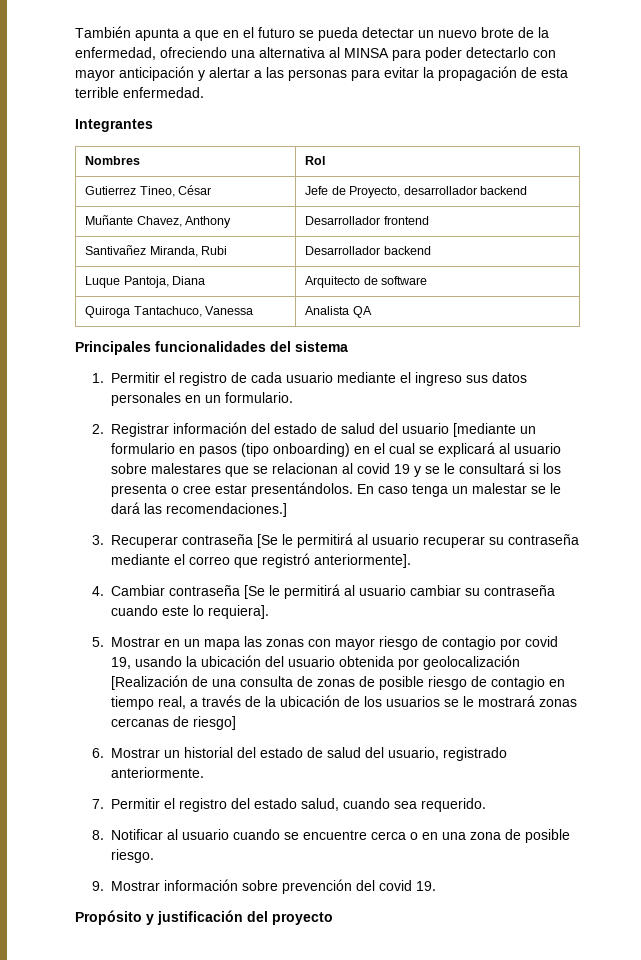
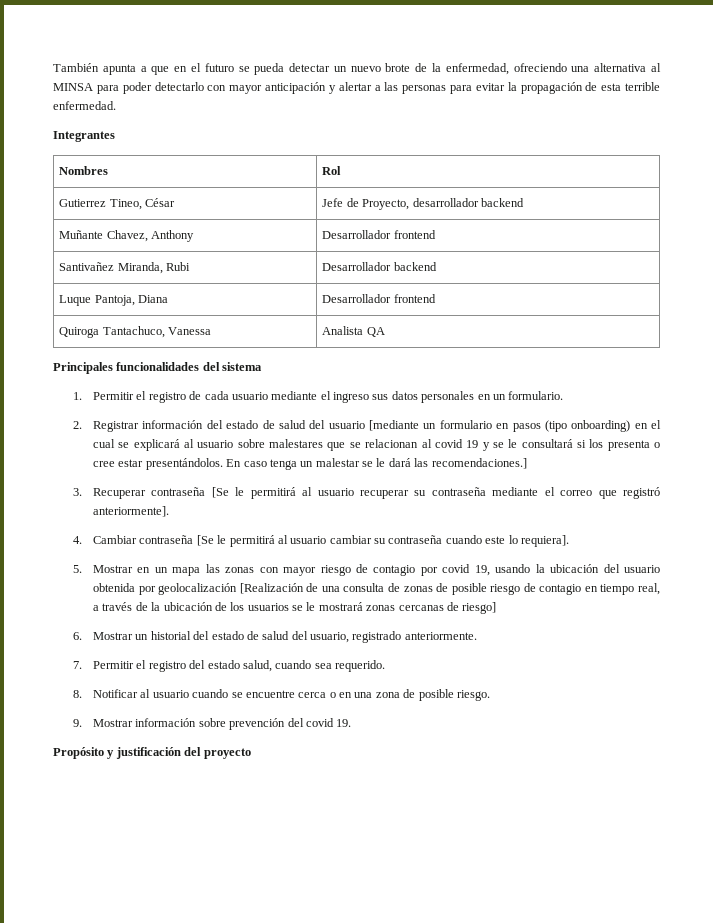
- Luque Pantoja, Diana | Arquitecto de software
+ Luque Pantoja, Diana | Desarrollador frontend

